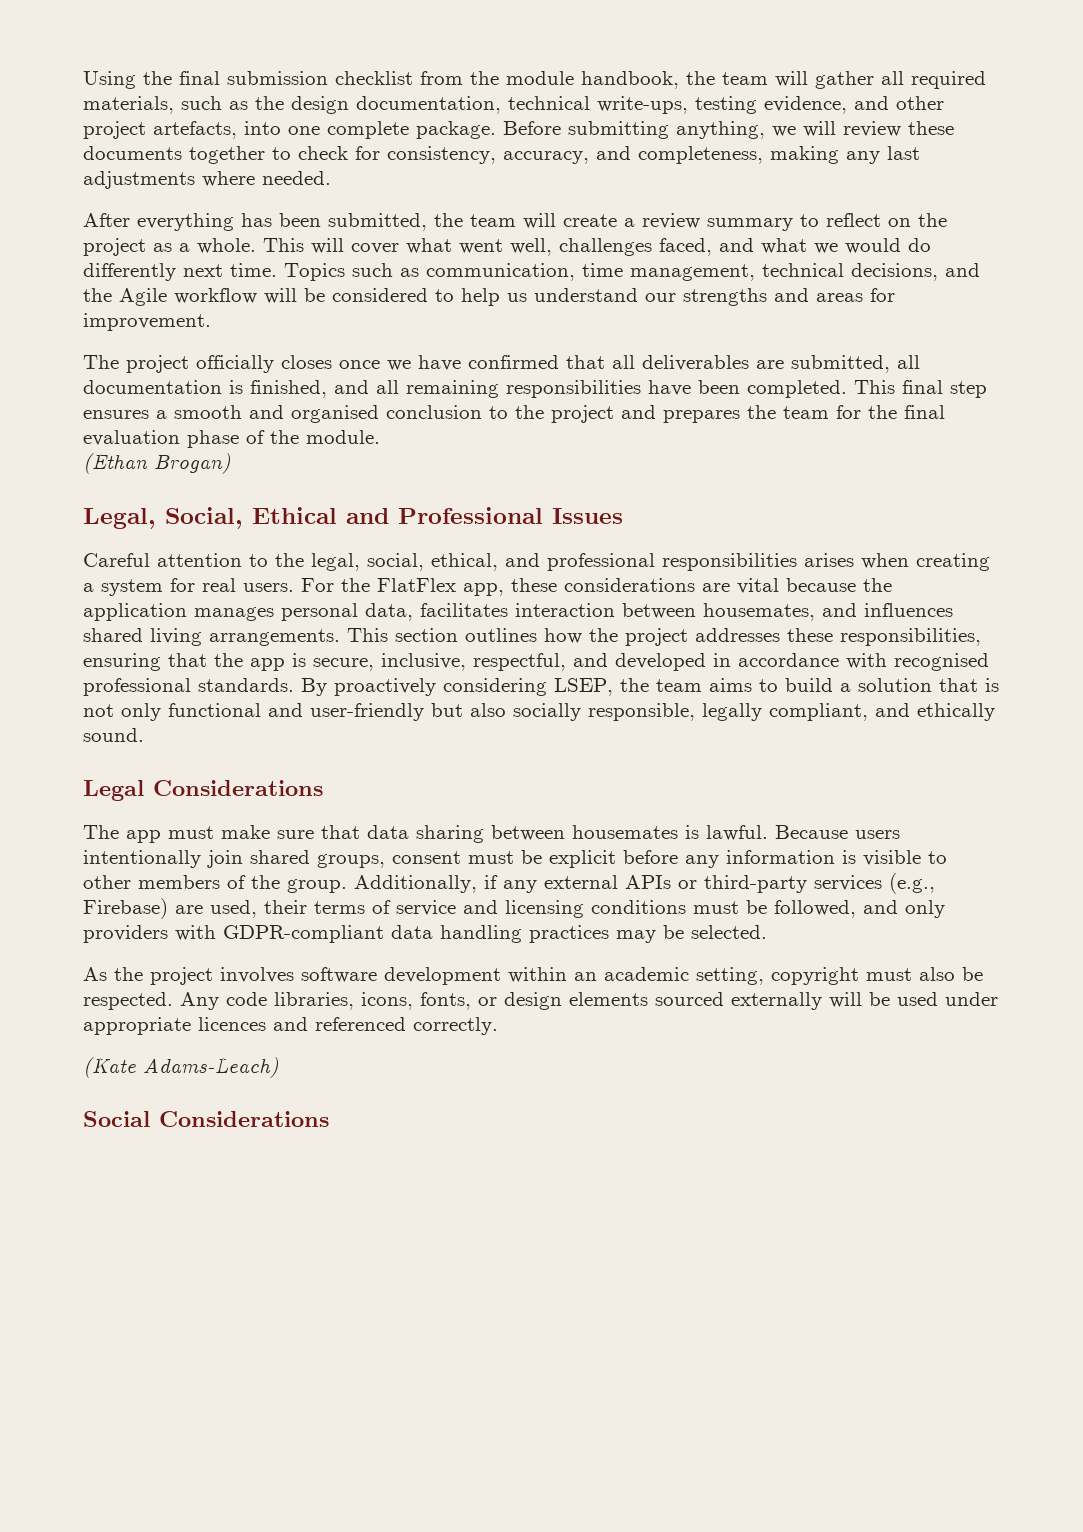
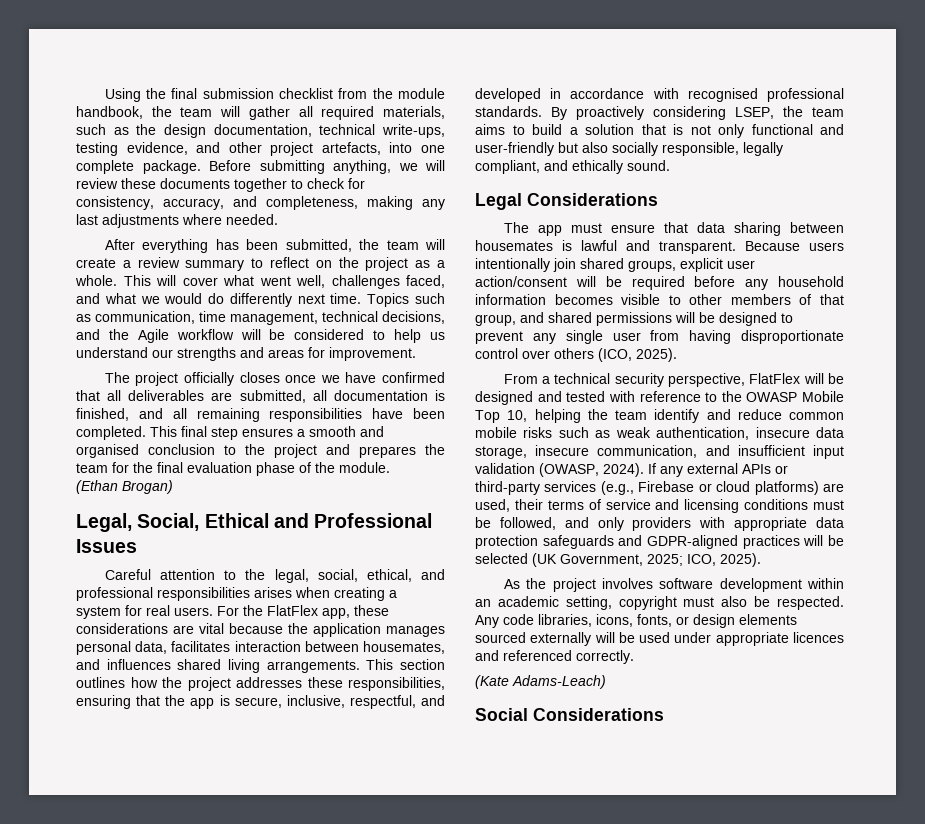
- The app must make sure that data sharing between housemates is lawful.
+ The app must ensure that data sharing between housemates is lawful and transparent.
- Because users intentionally join shared groups, consent must be explicit before any information is visible to other members of the group. Additionally, if any external APIs or third-party services (e.g., Firebase) are used, their terms of service and licensing conditions must be followed, and only providers with GDPR-compliant data handling practices may be selected.
+ Because users intentionally join shared groups, explicit user action/consent will be required before any household information becomes visible to other members of that group, and shared permissions will be designed to prevent any single user from having disproportionate control over others (ICO, 2025).
+ From a technical security perspective, FlatFlex will be designed and tested with reference to the OWASP Mobile Top 10, helping the team identify and reduce common mobile risks such as weak authentication, insecure data storage, insecure communication, and insufficient input validation (OWASP, 2024). If any external APIs or third-party services (e.g., Firebase or cloud platforms) are used, their terms of service and licensing conditions must be followed, and only providers with appropriate data protection safeguards and GDPR-aligned practices will be selected (UK Government, 2025; ICO, 2025).

